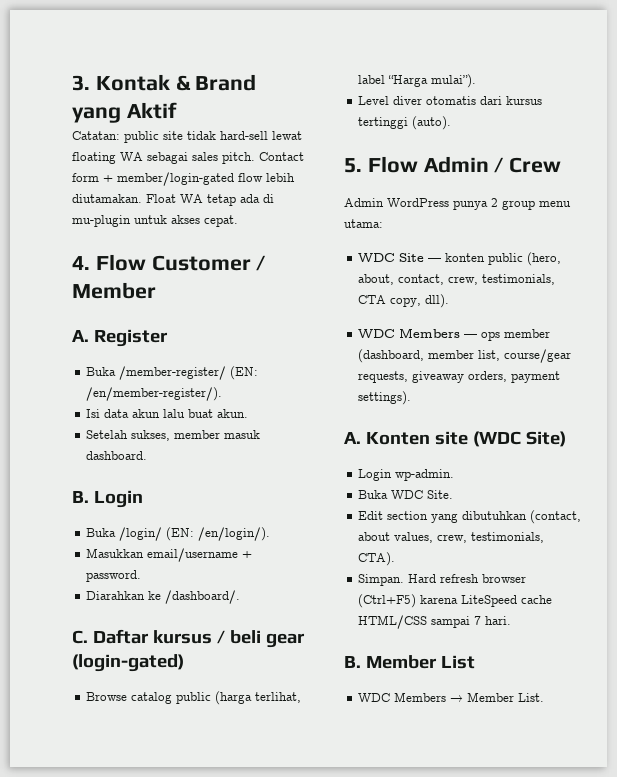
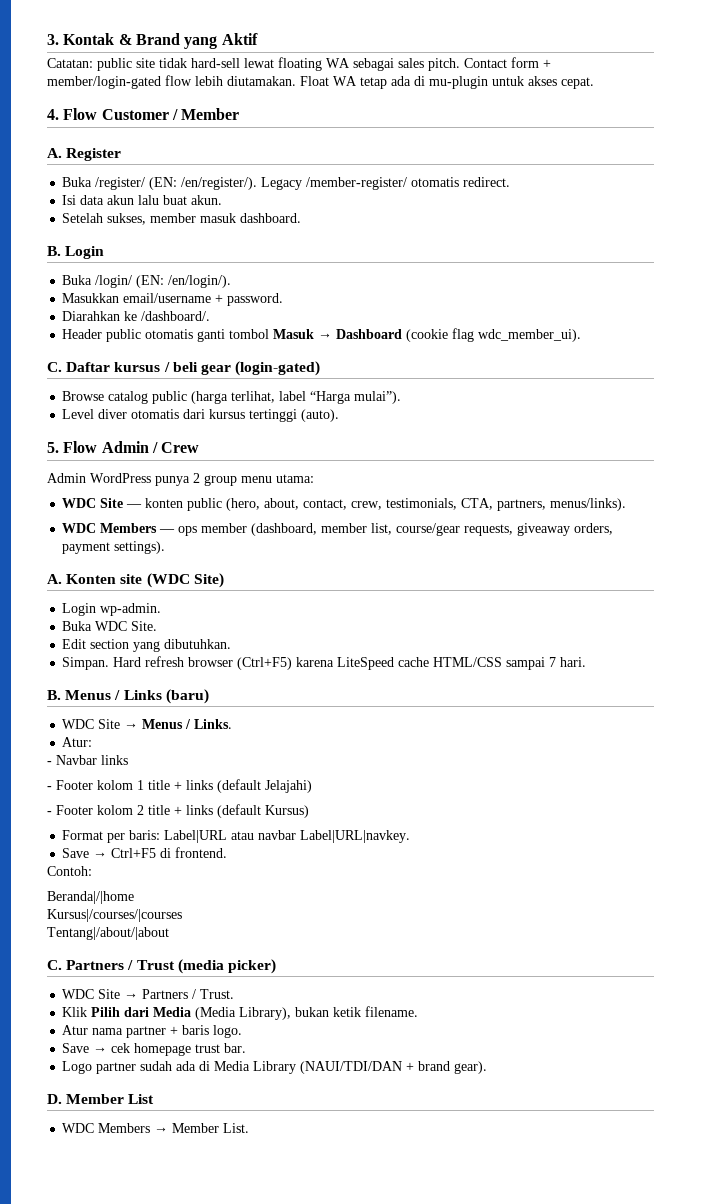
- Buka /member-register/ (EN: /en/member-register/).
+ Buka /register/ (EN: /en/register/). Legacy /member-register/ otomatis redirect.
+ Header public otomatis ganti tombol Masuk → Dashboard (cookie flag wdc_member_ui).
- WDC Site — konten public (hero, about, contact, crew, testimonials, CTA copy, dll).
+ WDC Site — konten public (hero, about, contact, crew, testimonials, CTA, partners, menus/links).
- Edit section yang dibutuhkan (contact, about values, crew, testimonials, CTA).
+ Edit section yang dibutuhkan.
- B. Member List
+ B. Menus / Links (baru)
+ WDC Site → Menus / Links.
+ Atur:
+ - Navbar links
+ - Footer kolom 1 title + links (default Jelajahi)
+ - Footer kolom 2 title + links (default Kursus)
+ Format per baris: Label|URL atau navbar Label|URL|navkey.
+ Save → Ctrl+F5 di frontend.
+ Contoh:
+ Beranda|/|home
+ Kursus|/courses/|courses
+ Tentang|/about/|about
+ C. Partners / Trust (media picker)
+ WDC Site → Partners / Trust.
+ Klik Pilih dari Media (Media Library), bukan ketik filename.
+ Atur nama partner + baris logo.
+ Save → cek homepage trust bar.
+ Logo partner sudah ada di Media Library (NAUI/TDI/DAN + brand gear).
+ D. Member List

